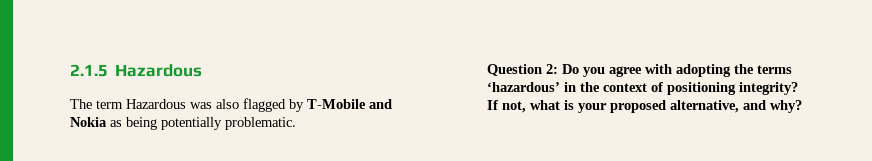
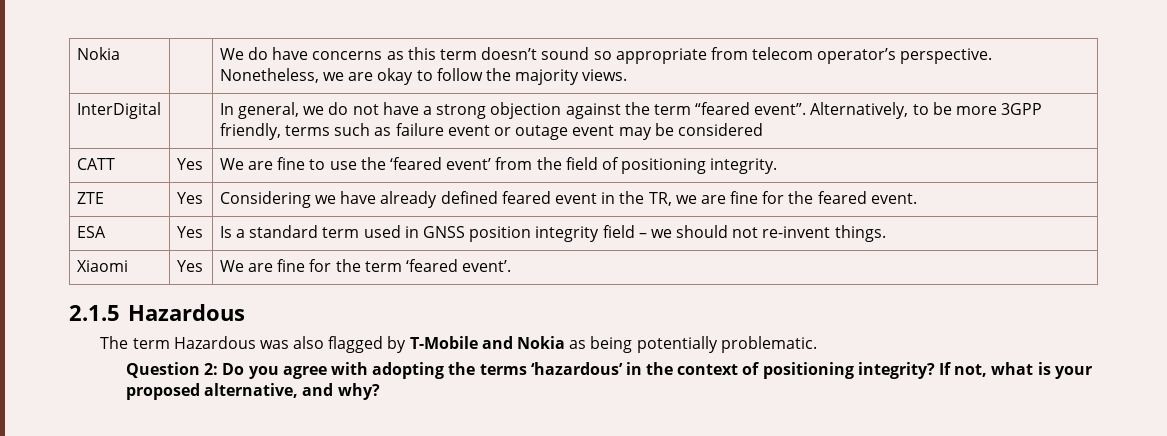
+ Nokia | | We do have concerns as this term doesn’t sound so appropriate from telecom operator’s perspective. Nonetheless, we are okay to follow the majority views.
+ InterDigital | | In general, we do not have a strong objection against the term “feared event”. Alternatively, to be more 3GPP friendly, terms such as failure event or outage event may be considered
+ CATT | Yes | We are fine to use the ‘feared event’ from the field of positioning integrity.
+ ZTE | Yes | Considering we have already defined feared event in the TR, we are fine for the feared event.
+ ESA | Yes | Is a standard term used in GNSS position integrity field – we should not re-invent things.
+ Xiaomi | Yes | We are fine for the term ‘feared event’.

